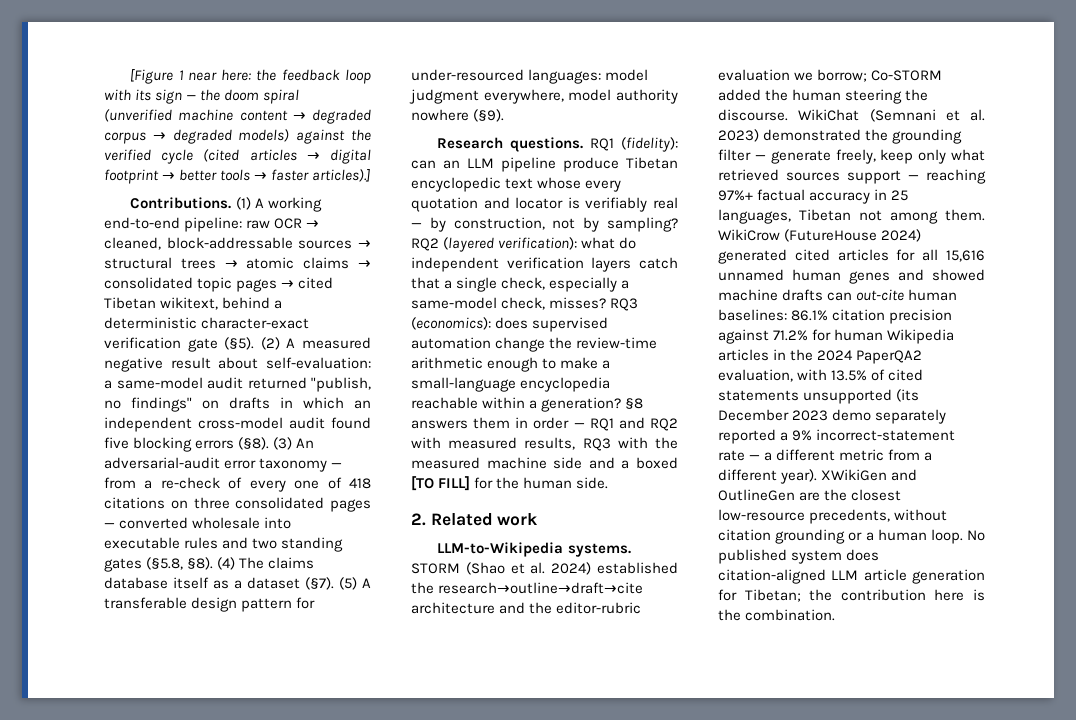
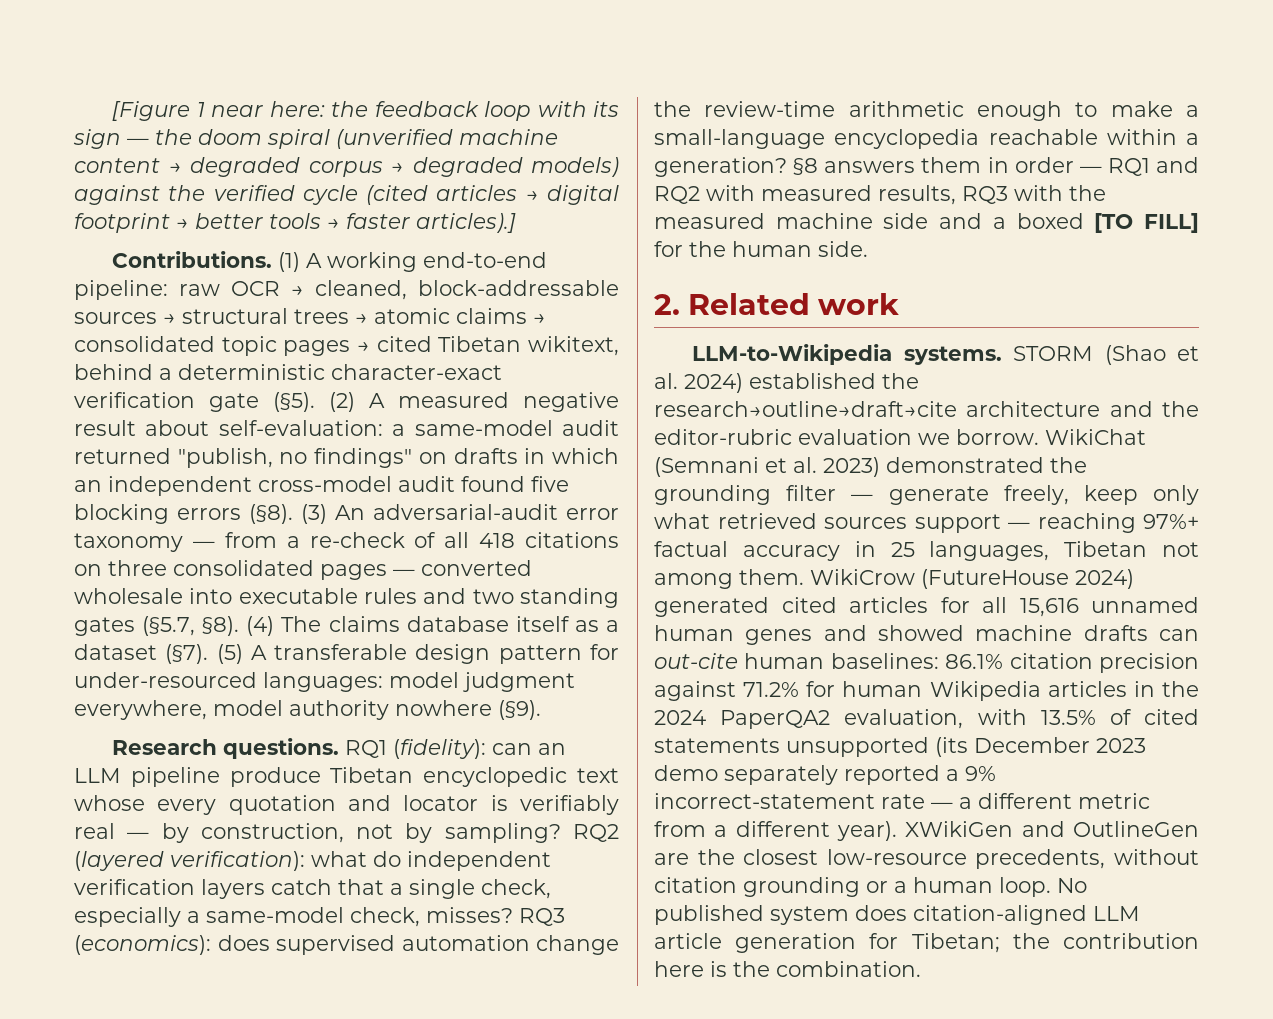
- (3) An adversarial-audit error taxonomy — from a re-check of every one of 418 citations on three consolidated pages — converted wholesale into executable rules and two standing gates (§5.8, §8).
+ (3) An adversarial-audit error taxonomy — from a re-check of all 418 citations on three consolidated pages — converted wholesale into executable rules and two standing gates (§5.7, §8).
- STORM (Shao et al. 2024) established the research→outline→draft→cite architecture and the editor-rubric evaluation we borrow; Co-STORM added the human steering the discourse.
+ STORM (Shao et al. 2024) established the research→outline→draft→cite architecture and the editor-rubric evaluation we borrow.

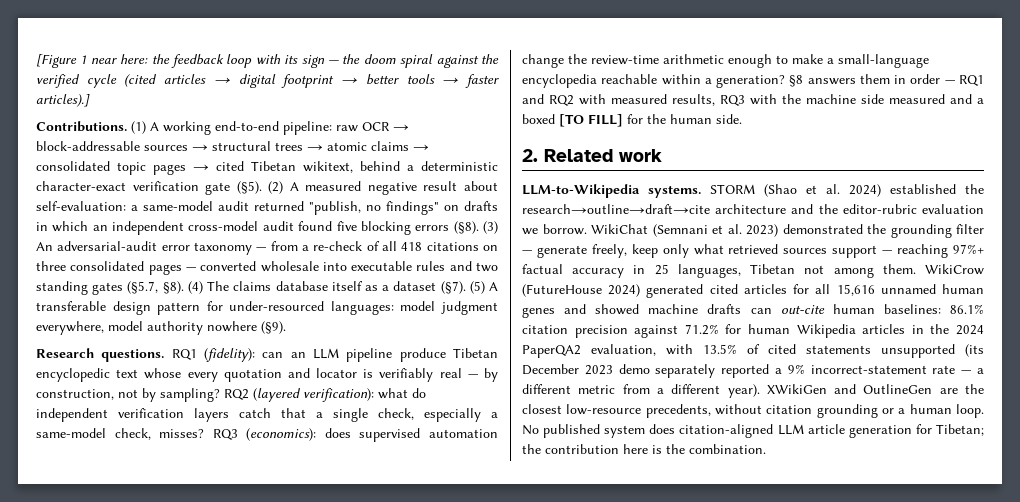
- [Figure 1 near here: the feedback loop with its sign — the doom spiral (unverified machine content → degraded corpus → degraded models) against the verified cycle (cited articles → digital footprint → better tools → faster articles).]
+ [Figure 1 near here: the feedback loop with its sign — the doom spiral against the verified cycle (cited articles → digital footprint → better tools → faster articles).]
- (1) A working end-to-end pipeline: raw OCR → cleaned, block-addressable sources → structural trees → atomic claims → consolidated topic pages → cited Tibetan wikitext, behind a deterministic character-exact verification gate (§5).
+ (1) A working end-to-end pipeline: raw OCR → block-addressable sources → structural trees → atomic claims → consolidated topic pages → cited Tibetan wikitext, behind a deterministic character-exact verification gate (§5).
- §8 answers them in order — RQ1 and RQ2 with measured results, RQ3 with the measured machine side and a boxed [TO FILL] for the human side.
+ §8 answers them in order — RQ1 and RQ2 with measured results, RQ3 with the machine side measured and a boxed [TO FILL] for the human side.

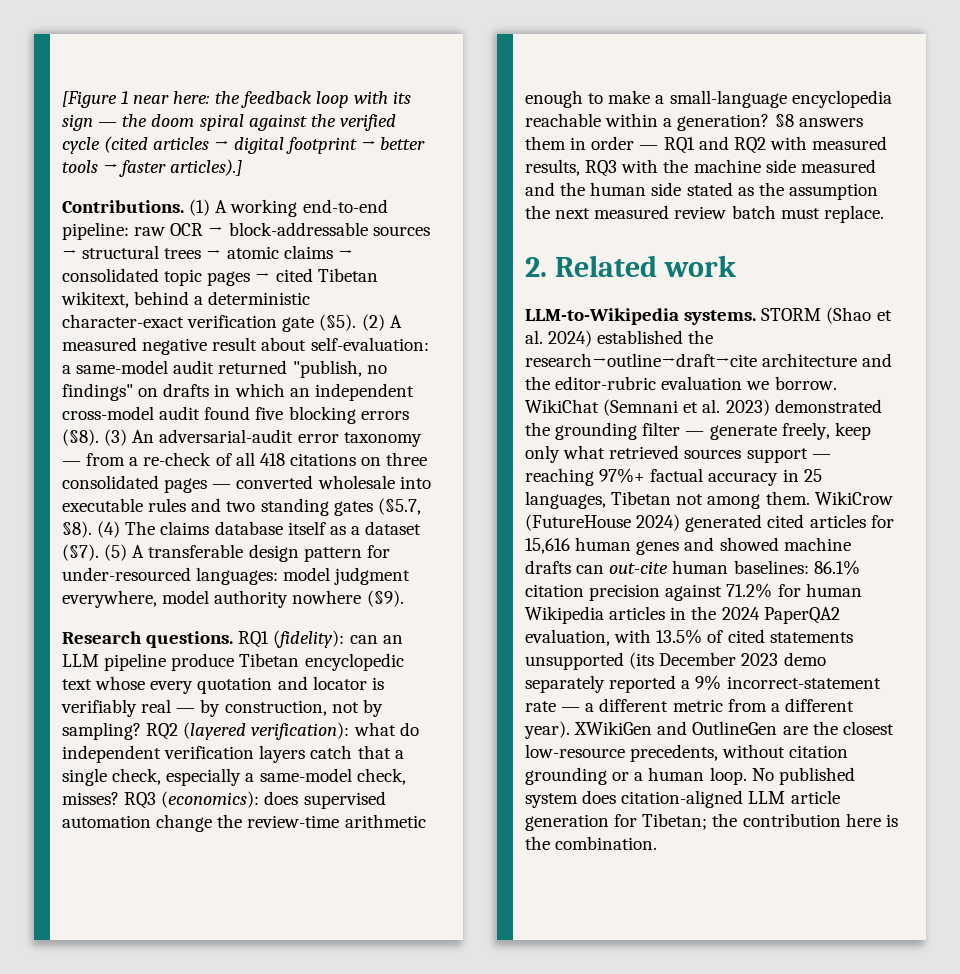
- §8 answers them in order — RQ1 and RQ2 with measured results, RQ3 with the machine side measured and a boxed [TO FILL] for the human side.
+ §8 answers them in order — RQ1 and RQ2 with measured results, RQ3 with the machine side measured and the human side stated as the assumption the next measured review batch must replace.
- WikiCrow (FutureHouse 2024) generated cited articles for all 15,616 unnamed human genes and showed machine drafts can out-cite human baselines: 86.1% citation precision against 71.2% for human Wikipedia articles in the 2024 PaperQA2 evaluation, with 13.5% of cited statements unsupported (its December 2023 demo separately reported a 9% incorrect-statement rate — a different metric from a different year).
+ WikiCrow (FutureHouse 2024) generated cited articles for 15,616 human genes and showed machine drafts can out-cite human baselines: 86.1% citation precision against 71.2% for human Wikipedia articles in the 2024 PaperQA2 evaluation, with 13.5% of cited statements unsupported (its December 2023 demo separately reported a 9% incorrect-statement rate — a different metric from a different year).

